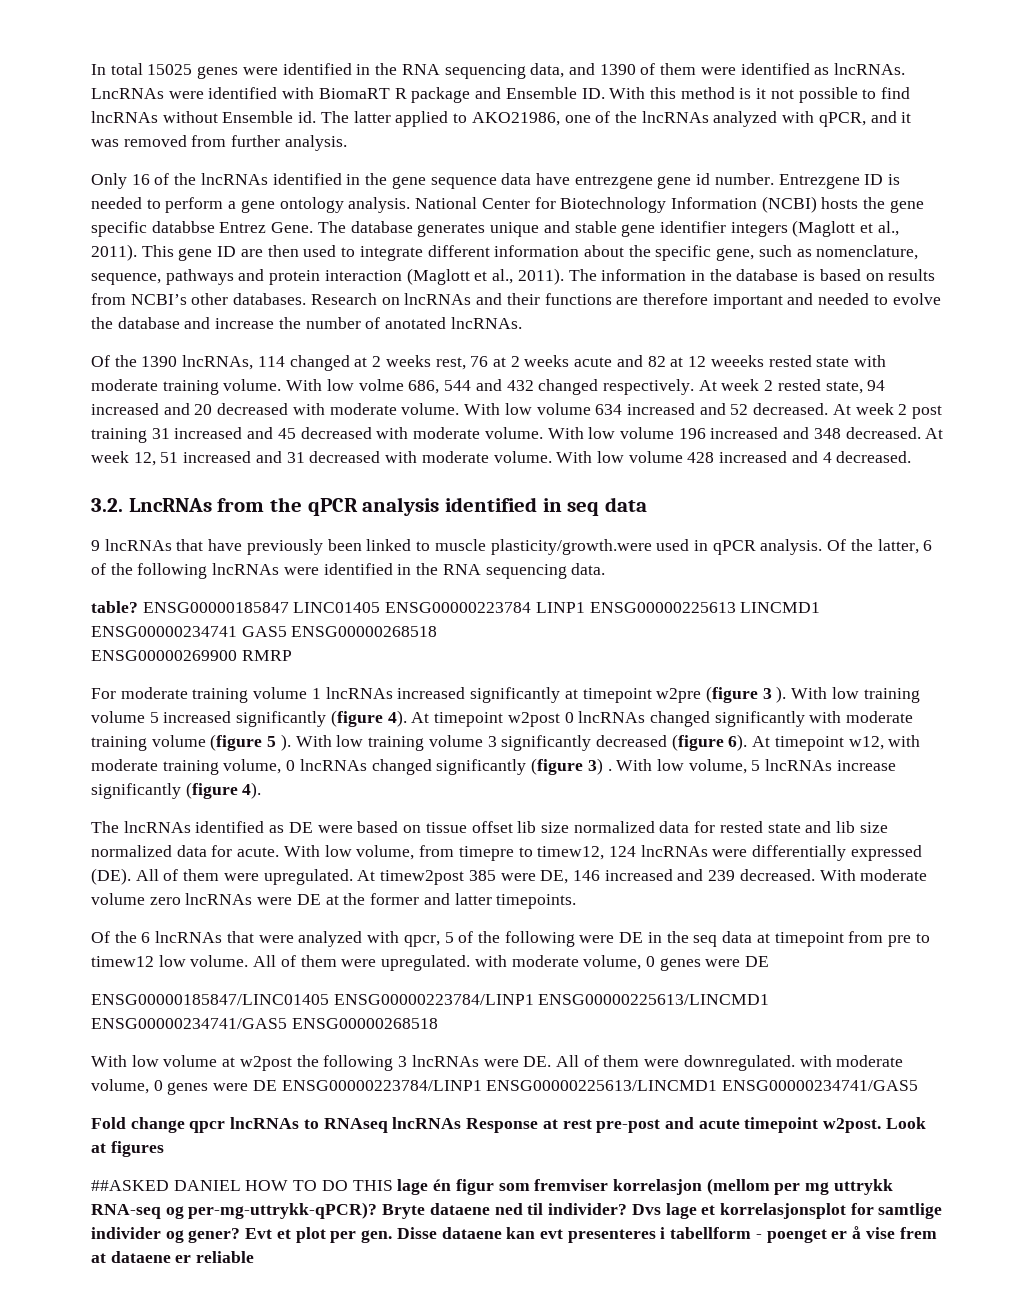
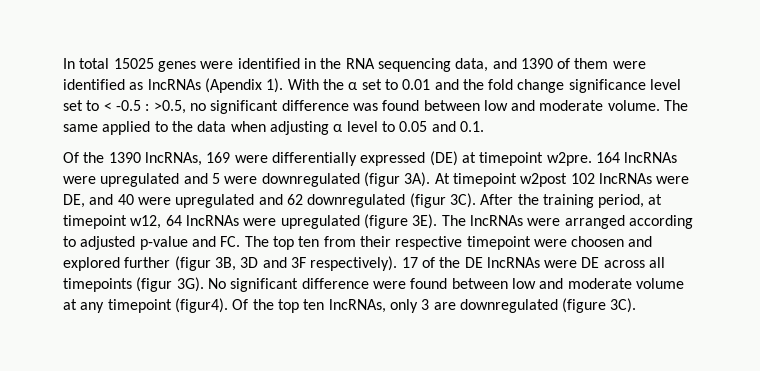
- In total 15025 genes were identified in the RNA sequencing data, and 1390 of them were identified as lncRNAs. LncRNAs were identified with BiomaRT R package and Ensemble ID. With this method is it not possible to find lncRNAs without Ensemble id. The latter applied to AKO21986, one of the lncRNAs analyzed with qPCR, and it was removed from further analysis.
- Only 16 of the lncRNAs identified in the gene sequence data have entrezgene gene id number. Entrezgene ID is needed to perform a gene ontology analysis. National Center for Biotechnology Information (NCBI) hosts the gene specific databbse Entrez Gene. The database generates unique and stable gene identifier integers (Maglott et al., 2011). This gene ID are then used to integrate different information about the specific gene, such as nomenclature, sequence, pathways and protein interaction (Maglott et al., 2011). The information in the database is based on results from NCBI’s other databases. Research on lncRNAs and their functions are therefore important and needed to evolve the database and increase the number of anotated lncRNAs.
- Of the 1390 lncRNAs, 114 changed at 2 weeks rest, 76 at 2 weeks acute and 82 at 12 weeeks rested state with moderate training volume. With low volme 686, 544 and 432 changed respectively. At week 2 rested state, 94 increased and 20 decreased with moderate volume. With low volume 634 increased and 52 decreased. At week 2 post training 31 increased and 45 decreased with moderate volume. With low volume 196 increased and 348 decreased. At week 12, 51 increased and 31 decreased with moderate volume. With low volume 428 increased and 4 decreased.
- 3.2. LncRNAs from the qPCR analysis identified in seq data
- 9 lncRNAs that have previously been linked to muscle plasticity/growth.were used in qPCR analysis. Of the latter, 6 of the following lncRNAs were identified in the RNA sequencing data.
- table? ENSG00000185847 LINC01405 ENSG00000223784 LINP1 ENSG00000225613 LINCMD1 ENSG00000234741 GAS5 ENSG00000268518
- ENSG00000269900 RMRP
- For moderate training volume 1 lncRNAs increased significantly at timepoint w2pre (figure 3 ). With low training volume 5 increased significantly (figure 4). At timepoint w2post 0 lncRNAs changed significantly with moderate training volume (figure 5 ). With low training volume 3 significantly decreased (figure 6). At timepoint w12, with moderate training volume, 0 lncRNAs changed significantly (figure 3) . With low volume, 5 lncRNAs increase significantly (figure 4).
- The lncRNAs identified as DE were based on tissue offset lib size normalized data for rested state and lib size normalized data for acute. With low volume, from timepre to timew12, 124 lncRNAs were differentially expressed (DE). All of them were upregulated. At timew2post 385 were DE, 146 increased and 239 decreased. With moderate volume zero lncRNAs were DE at the former and latter timepoints.
- Of the 6 lncRNAs that were analyzed with qpcr, 5 of the following were DE in the seq data at timepoint from pre to timew12 low volume. All of them were upregulated. with moderate volume, 0 genes were DE
- ENSG00000185847/LINC01405 ENSG00000223784/LINP1 ENSG00000225613/LINCMD1 ENSG00000234741/GAS5 ENSG00000268518
- With low volume at w2post the following 3 lncRNAs were DE. All of them were downregulated. with moderate volume, 0 genes were DE ENSG00000223784/LINP1 ENSG00000225613/LINCMD1 ENSG00000234741/GAS5
- Fold change qpcr lncRNAs to RNAseq lncRNAs Response at rest pre-post and acute timepoint w2post. Look at figures
- ##ASKED DANIEL HOW TO DO THIS lage én figur som fremviser korrelasjon (mellom per mg uttrykk RNA-seq og per-mg-uttrykk-qPCR)? Bryte dataene ned til individer? Dvs lage et korrelasjonsplot for samtlige individer og gener? Evt et plot per gen. Disse dataene kan evt presenteres i tabellform - poenget er å vise frem at dataene er reliable
+ In total 15025 genes were identified in the RNA sequencing data, and 1390 of them were identified as lncRNAs (Apendix 1). With the α set to 0.01 and the fold change significance level set to < -0.5 : >0.5, no significant difference was found between low and moderate volume. The same applied to the data when adjusting α level to 0.05 and 0.1.
+ Of the 1390 lncRNAs, 169 were differentially expressed (DE) at timepoint w2pre. 164 lncRNAs were upregulated and 5 were downregulated (figur 3A). At timepoint w2post 102 lncRNAs were DE, and 40 were upregulated and 62 downregulated (figur 3C). After the training period, at timepoint w12, 64 lncRNAs were upregulated (figure 3E). The lncRNAs were arranged according to adjusted p-value and FC. The top ten from their respective timepoint were choosen and explored further (figur 3B, 3D and 3F respectively). 17 of the DE lncRNAs were DE across all timepoints (figur 3G). No significant difference were found between low and moderate volume at any timepoint (figur4). Of the top ten lncRNAs, only 3 are downregulated (figure 3C).

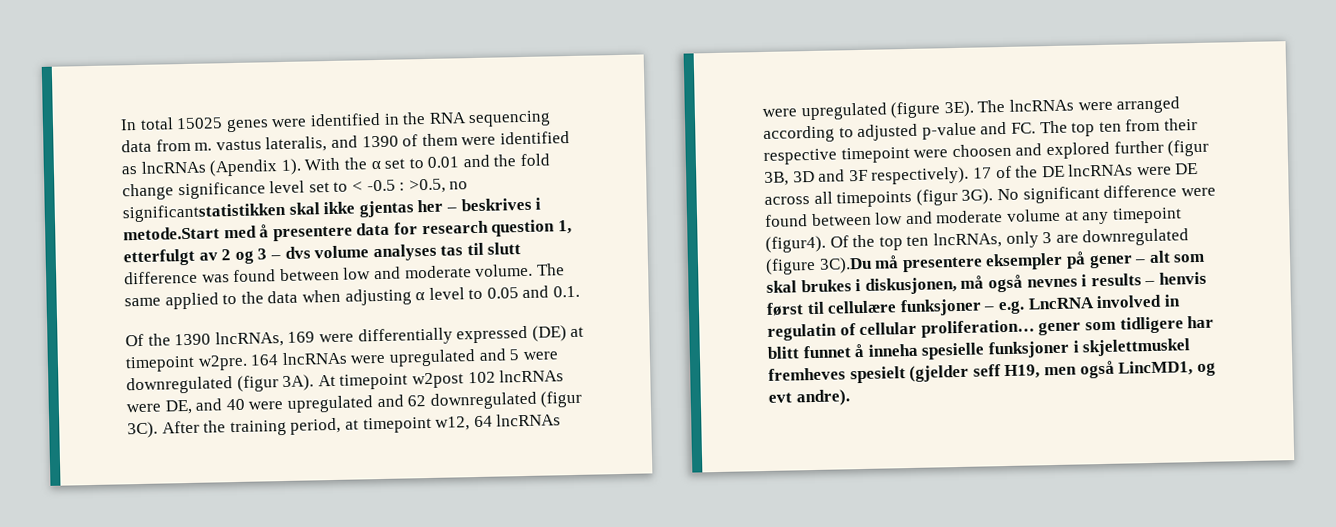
- In total 15025 genes were identified in the RNA sequencing data, and 1390 of them were identified as lncRNAs (Apendix 1).
+ In total 15025 genes were identified in the RNA sequencing data from m. vastus lateralis, and 1390 of them were identified as lncRNAs (Apendix 1).
- With the α set to 0.01 and the fold change significance level set to < -0.5 : >0.5, no significant difference was found between low and moderate volume.
+ With the α set to 0.01 and the fold change significance level set to < -0.5 : >0.5, no significantstatistikken skal ikke gjentas her – beskrives i metode.Start med å presentere data for research question 1, etterfulgt av 2 og 3 – dvs volume analyses tas til slutt difference was found between low and moderate volume.
- Of the top ten lncRNAs, only 3 are downregulated (figure 3C).
+ Of the top ten lncRNAs, only 3 are downregulated (figure 3C).Du må presentere eksempler på gener – alt som skal brukes i diskusjonen, må også nevnes i results – henvis først til cellulære funksjoner – e.g. LncRNA involved in regulatin of cellular proliferation… gener som tidligere har blitt funnet å inneha spesielle funksjoner i skjelettmuskel fremheves spesielt (gjelder seff H19, men også LincMD1, og evt andre).

